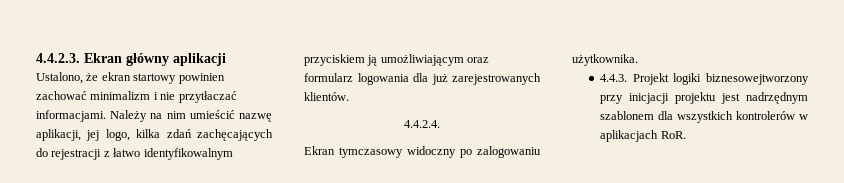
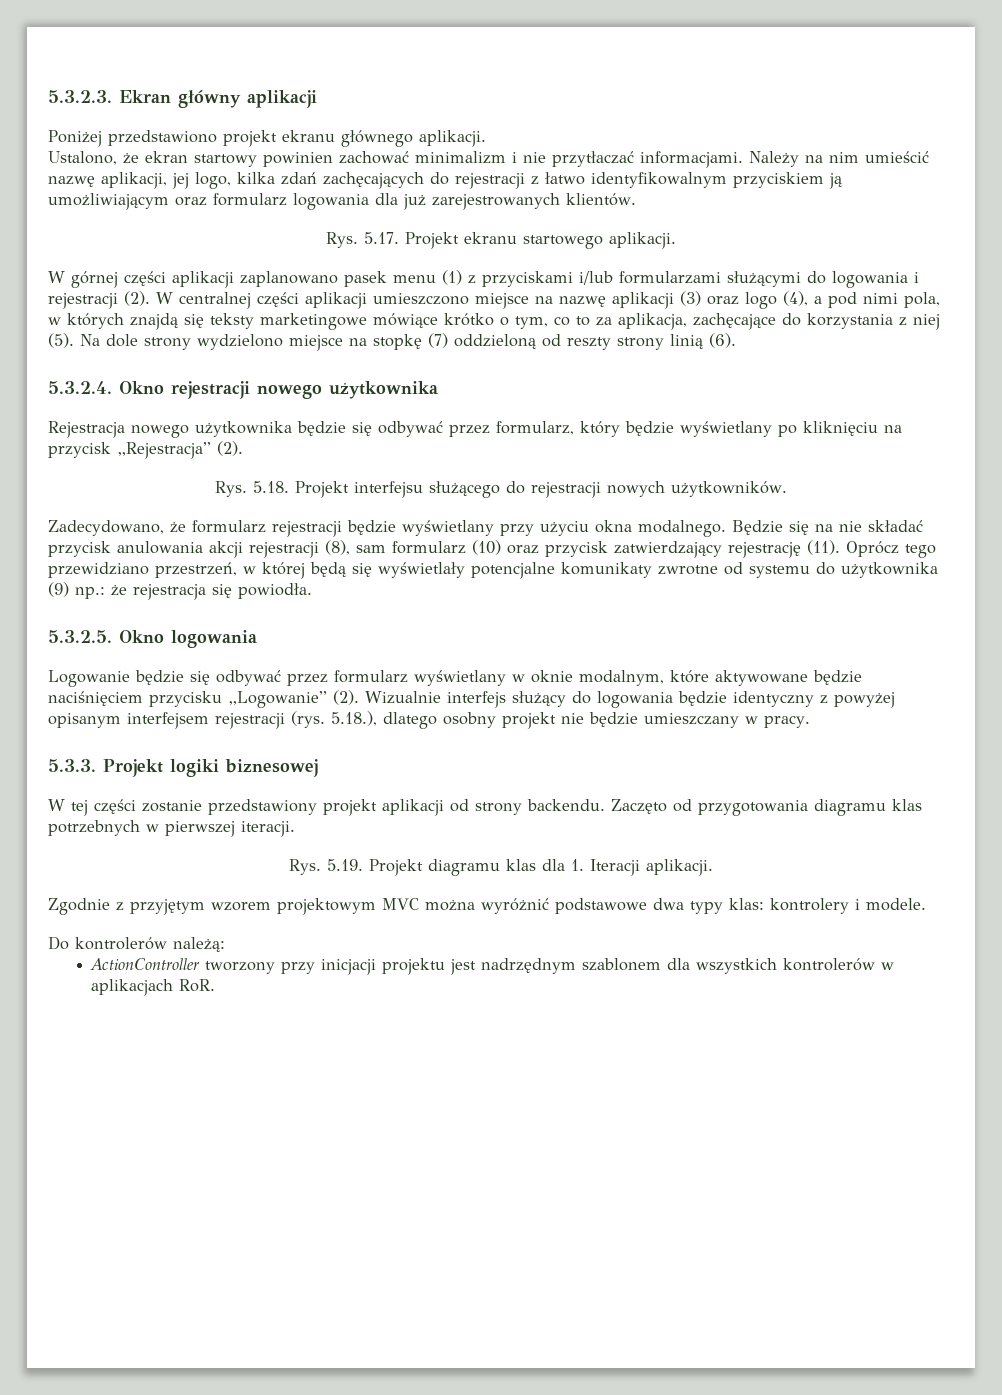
- 4.4.2.3. Ekran główny aplikacji
+ 5.3.2.3. Ekran główny aplikacji
+ Poniżej przedstawiono projekt ekranu głównego aplikacji.
- 4.4.2.4.
- Ekran tymczasowy widoczny po zalogowaniu użytkownika.
- 4.4.3. Projekt logiki biznesowejtworzony przy inicjacji projektu jest nadrzędnym szablonem dla wszystkich kontrolerów w aplikacjach RoR.
+ Rys. 5.17. Projekt ekranu startowego aplikacji.
+ W górnej części aplikacji zaplanowano pasek menu (1) z przyciskami i/lub formularzami służącymi do logowania i rejestracji (2). W centralnej części aplikacji umieszczono miejsce na nazwę aplikacji (3) oraz logo (4), a pod nimi pola, w których znajdą się teksty marketingowe mówiące krótko o tym, co to za aplikacja, zachęcające do korzystania z niej (5). Na dole strony wydzielono miejsce na stopkę (7) oddzieloną od reszty strony linią (6).
+ 5.3.2.4. Okno rejestracji nowego użytkownika
+ Rejestracja nowego użytkownika będzie się odbywać przez formularz, który będzie wyświetlany po kliknięciu na przycisk „Rejestracja” (2).
+ Rys. 5.18. Projekt interfejsu służącego do rejestracji nowych użytkowników.
+ Zadecydowano, że formularz rejestracji będzie wyświetlany przy użyciu okna modalnego. Będzie się na nie składać przycisk anulowania akcji rejestracji (8), sam formularz (10) oraz przycisk zatwierdzający rejestrację (11). Oprócz tego przewidziano przestrzeń, w której będą się wyświetlały potencjalne komunikaty zwrotne od systemu do użytkownika (9) np.: że rejestracja się powiodła.
+ 5.3.2.5. Okno logowania
+ Logowanie będzie się odbywać przez formularz wyświetlany w oknie modalnym, które aktywowane będzie naciśnięciem przycisku „Logowanie” (2). Wizualnie interfejs służący do logowania będzie identyczny z powyżej opisanym interfejsem rejestracji (rys. 5.18.), dlatego osobny projekt nie będzie umieszczany w pracy.
+ 5.3.3. Projekt logiki biznesowej
+ W tej części zostanie przedstawiony projekt aplikacji od strony backendu. Zaczęto od przygotowania diagramu klas potrzebnych w pierwszej iteracji.
+ Rys. 5.19. Projekt diagramu klas dla 1. Iteracji aplikacji.
+ Zgodnie z przyjętym wzorem projektowym MVC można wyróżnić podstawowe dwa typy klas: kontrolery i modele.
+ Do kontrolerów należą:
+ ActionController tworzony przy inicjacji projektu jest nadrzędnym szablonem dla wszystkich kontrolerów w aplikacjach RoR.

